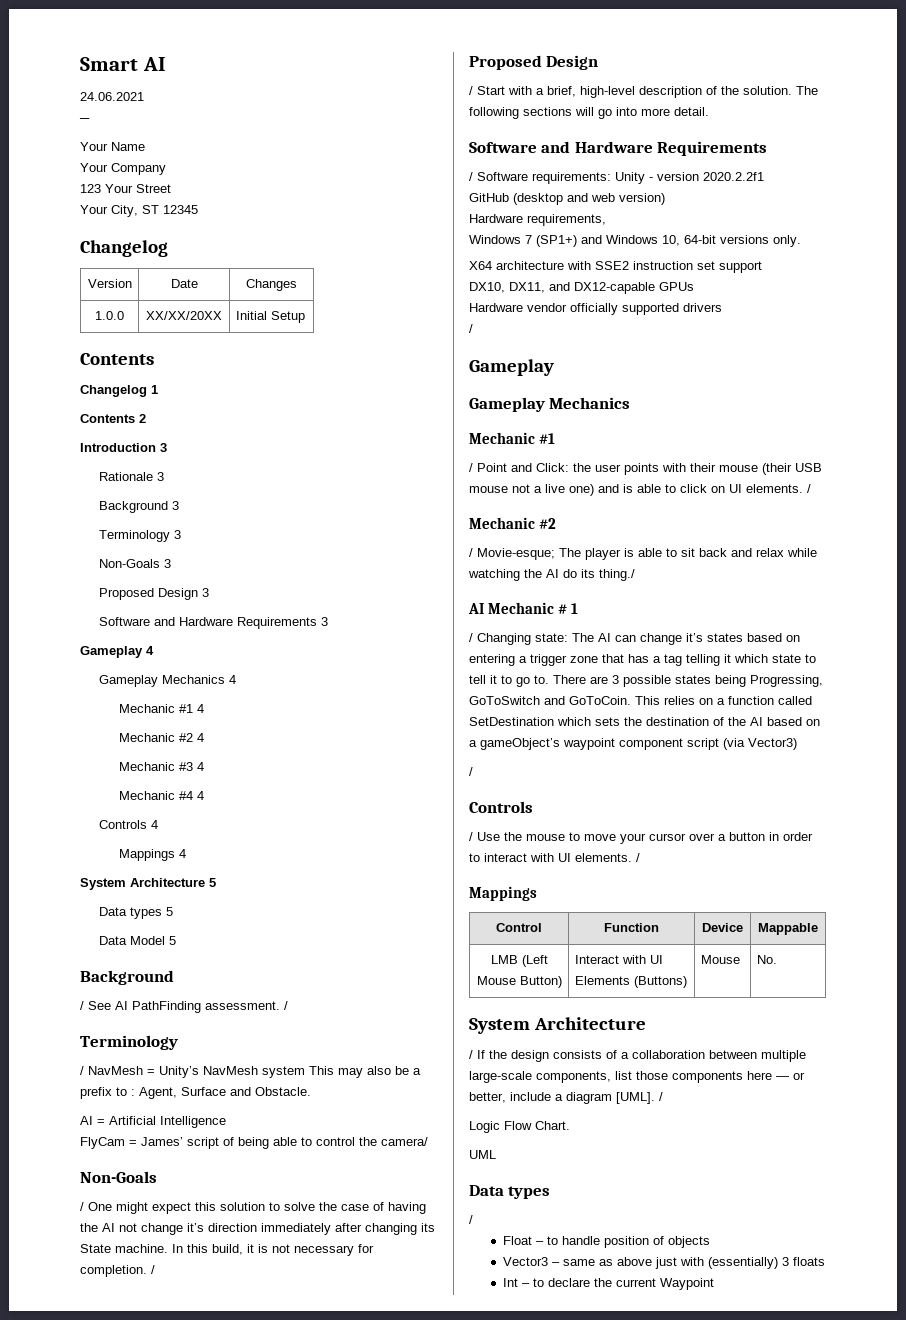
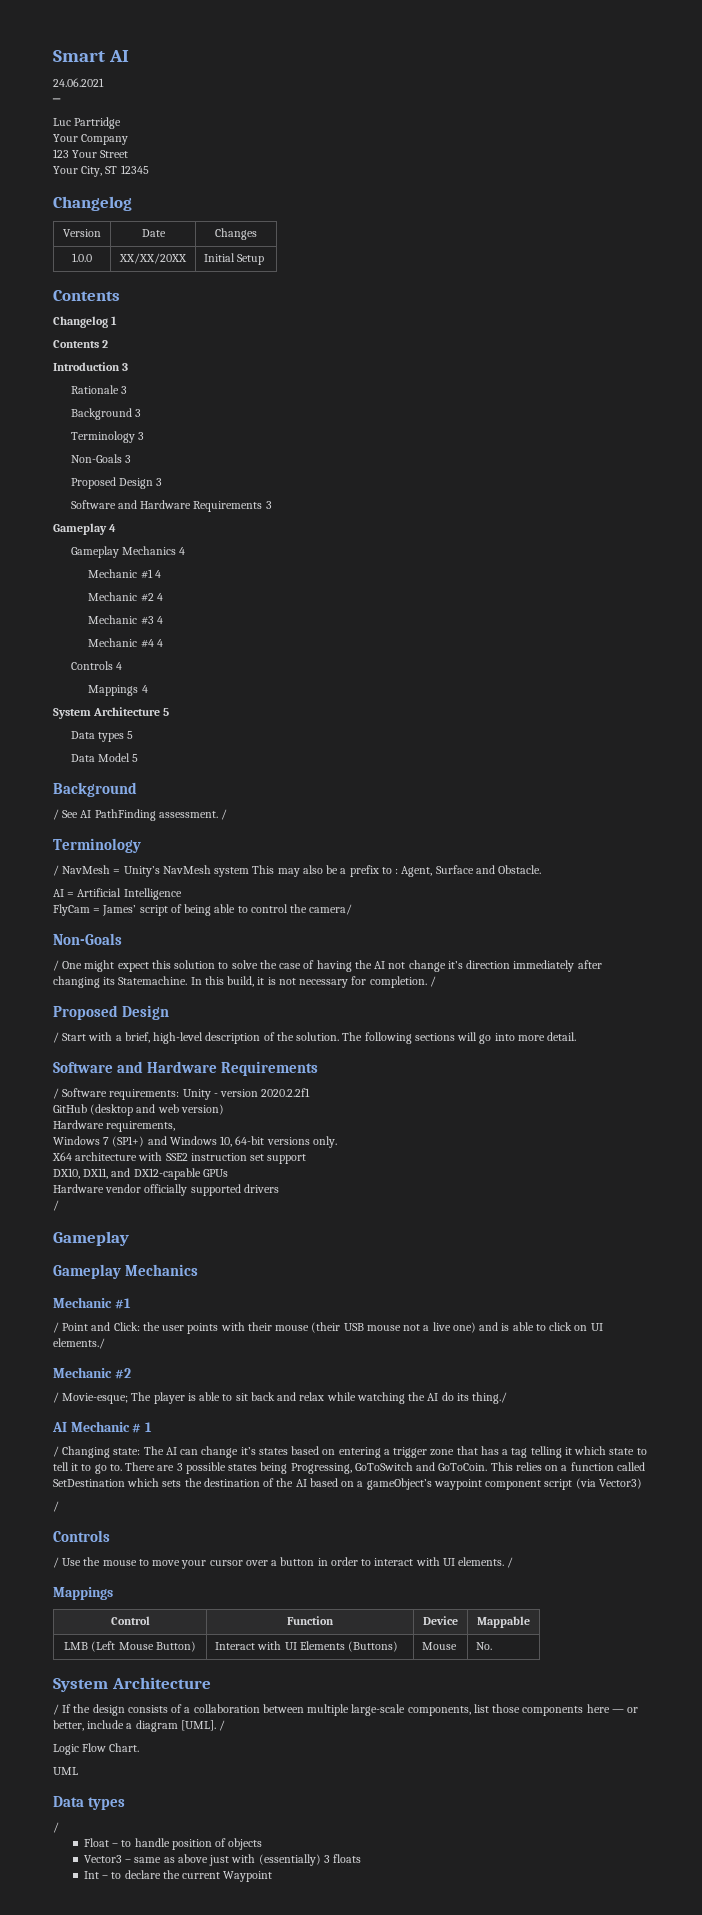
- Your Name
+ Luc Partridge
- / One might expect this solution to solve the case of having the AI not change it’s direction immediately after changing its State machine.
+ / One might expect this solution to solve the case of having the AI not change it’s direction immediately after changing its Statemachine.
- / Point and Click: the user points with their mouse (their USB mouse not a live one) and is able to click on UI elements. /
+ / Point and Click: the user points with their mouse (their USB mouse not a live one) and is able to click on UI elements./

